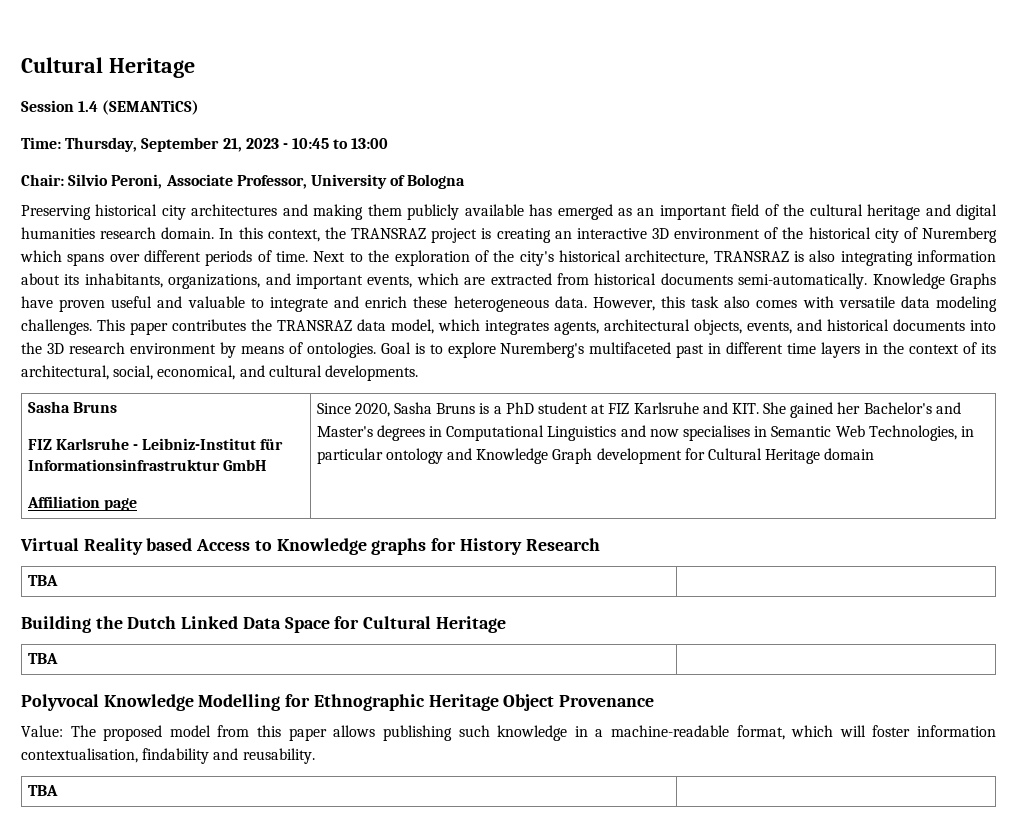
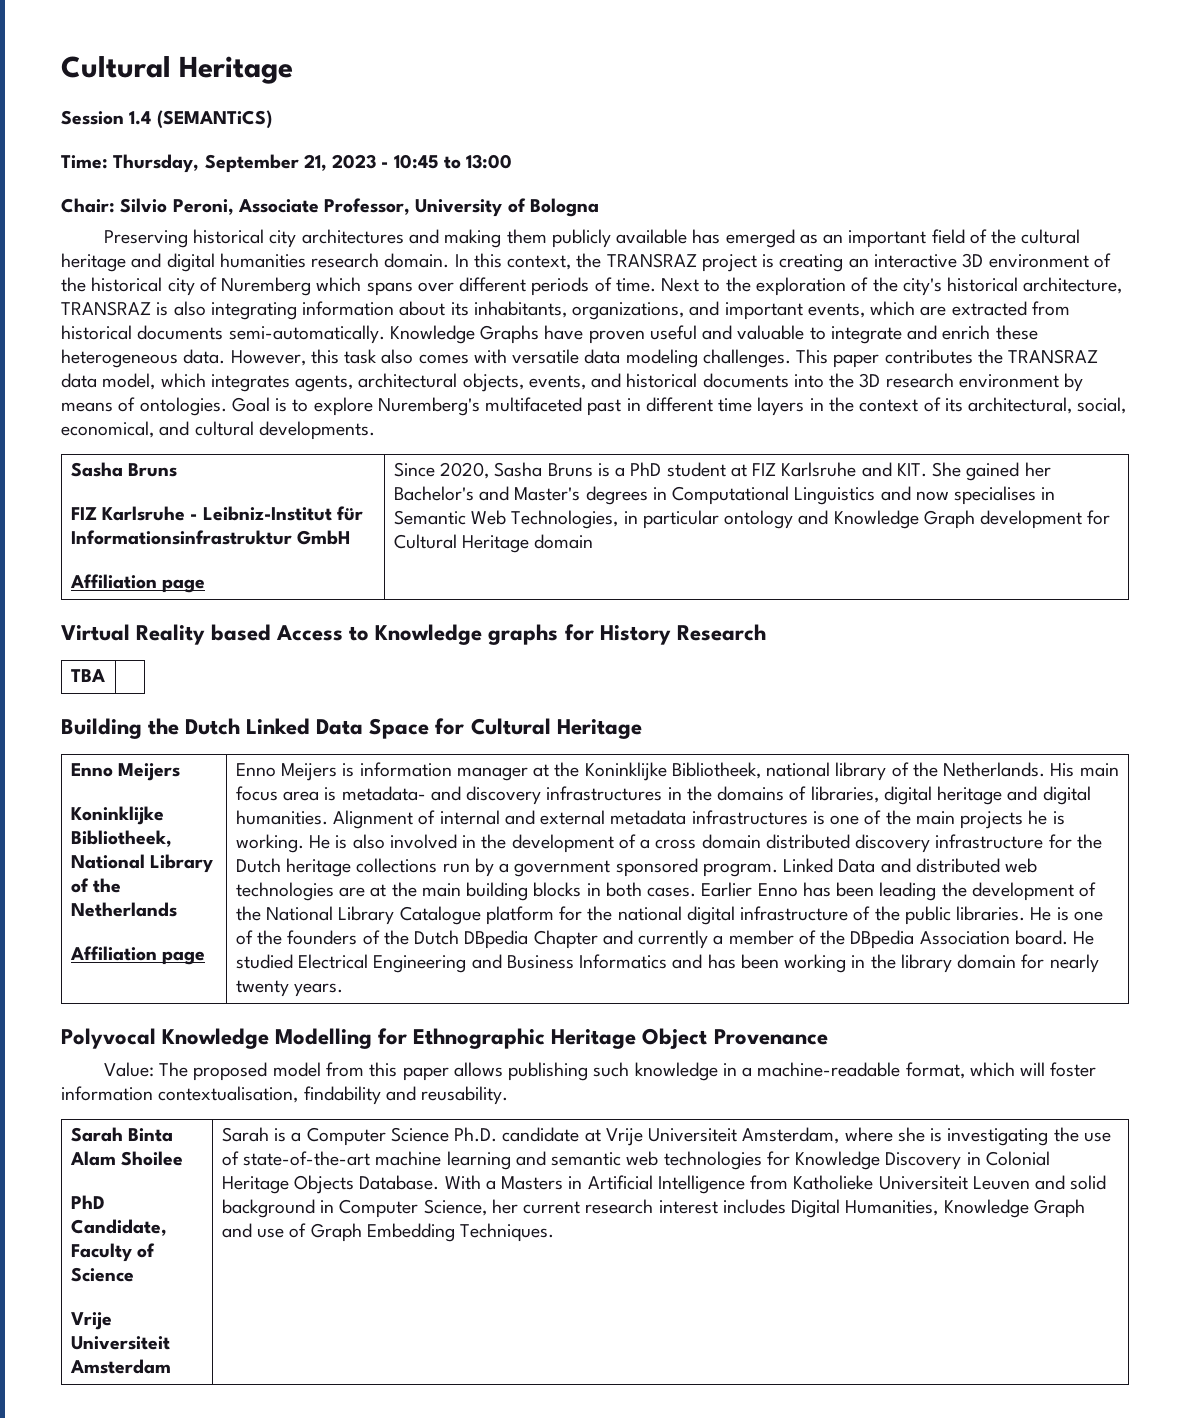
  Building the Dutch Linked Data Space for Cultural Heritage
- TBA
+ Enno Meijers
+ Koninklijke Bibliotheek, National Library of the Netherlands
+ Affiliation page | Enno Meijers is information manager at the Koninklijke Bibliotheek, national library of the Netherlands. His main focus area is metadata- and discovery infrastructures in the domains of libraries, digital heritage and digital humanities. Alignment of internal and external metadata infrastructures is one of the main projects he is working. He is also involved in the development of a cross domain distributed discovery infrastructure for the Dutch heritage collections run by a government sponsored program. Linked Data and distributed web technologies are at the main building blocks in both cases. Earlier Enno has been leading the development of the National Library Catalogue platform for the national digital infrastructure of the public libraries. He is one of the founders of the Dutch DBpedia Chapter and currently a member of the DBpedia Association board. He studied Electrical Engineering and Business Informatics and has been working in the library domain for nearly twenty years.
  Value: The proposed model from this paper allows publishing such knowledge in a machine-readable format, which will foster information contextualisation, findability and reusability.
- TBA
+ Sarah Binta Alam Shoilee
+ PhD Candidate, Faculty of Science
+ Vrije Universiteit Amsterdam | Sarah is a Computer Science Ph.D. candidate at Vrije Universiteit Amsterdam, where she is investigating the use of state-of-the-art machine learning and semantic web technologies for Knowledge Discovery in Colonial Heritage Objects Database. With a Masters in Artificial Intelligence from Katholieke Universiteit Leuven and solid background in Computer Science, her current research interest includes Digital Humanities, Knowledge Graph and use of Graph Embedding Techniques.

